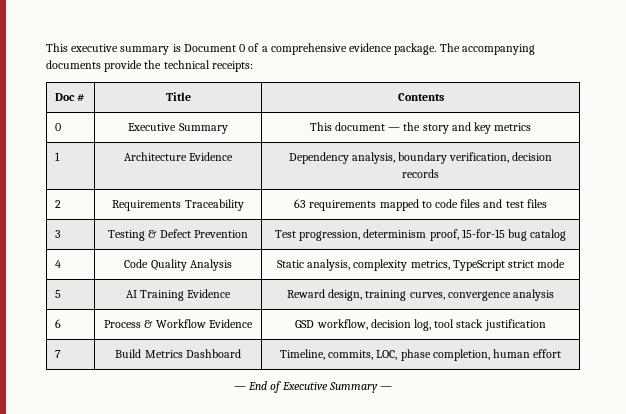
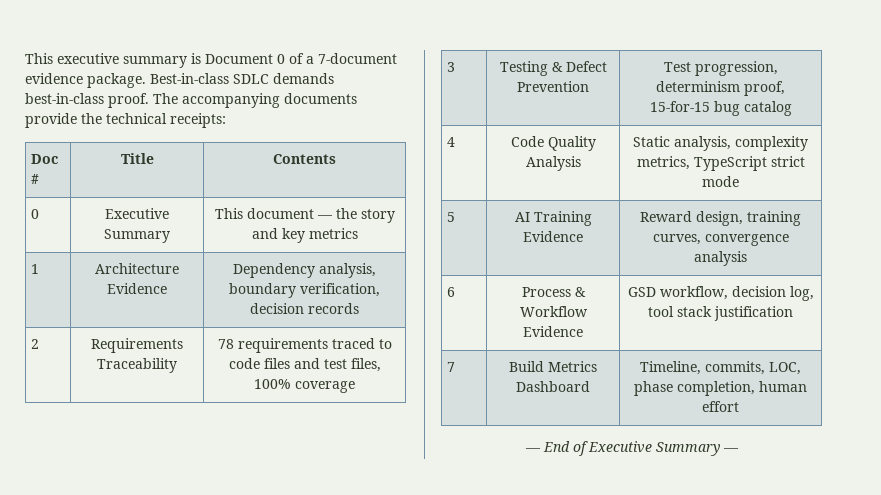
- This executive summary is Document 0 of a comprehensive evidence package.
+ This executive summary is Document 0 of a 7-document evidence package.
+ Best-in-class SDLC demands best-in-class proof.
- 2 | Requirements Traceability | 63 requirements mapped to code files and test files
+ 2 | Requirements Traceability | 78 requirements traced to code files and test files, 100% coverage

